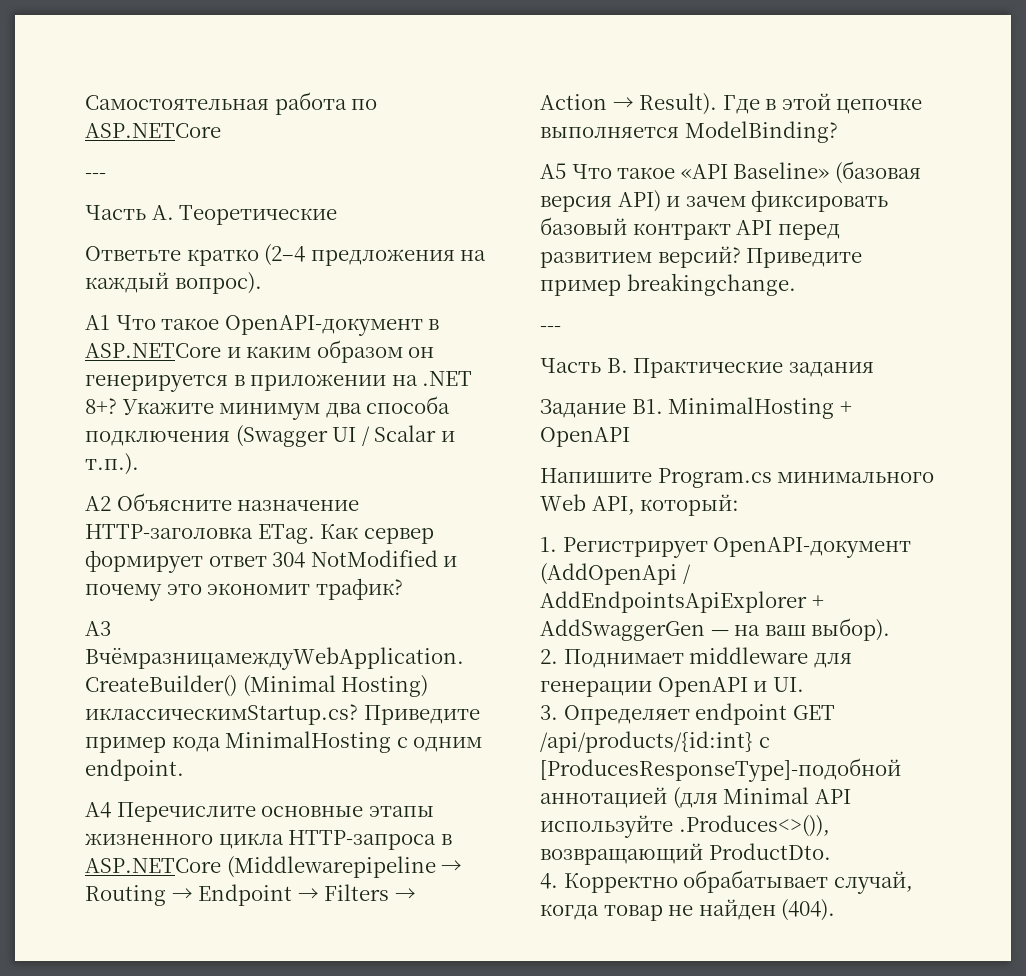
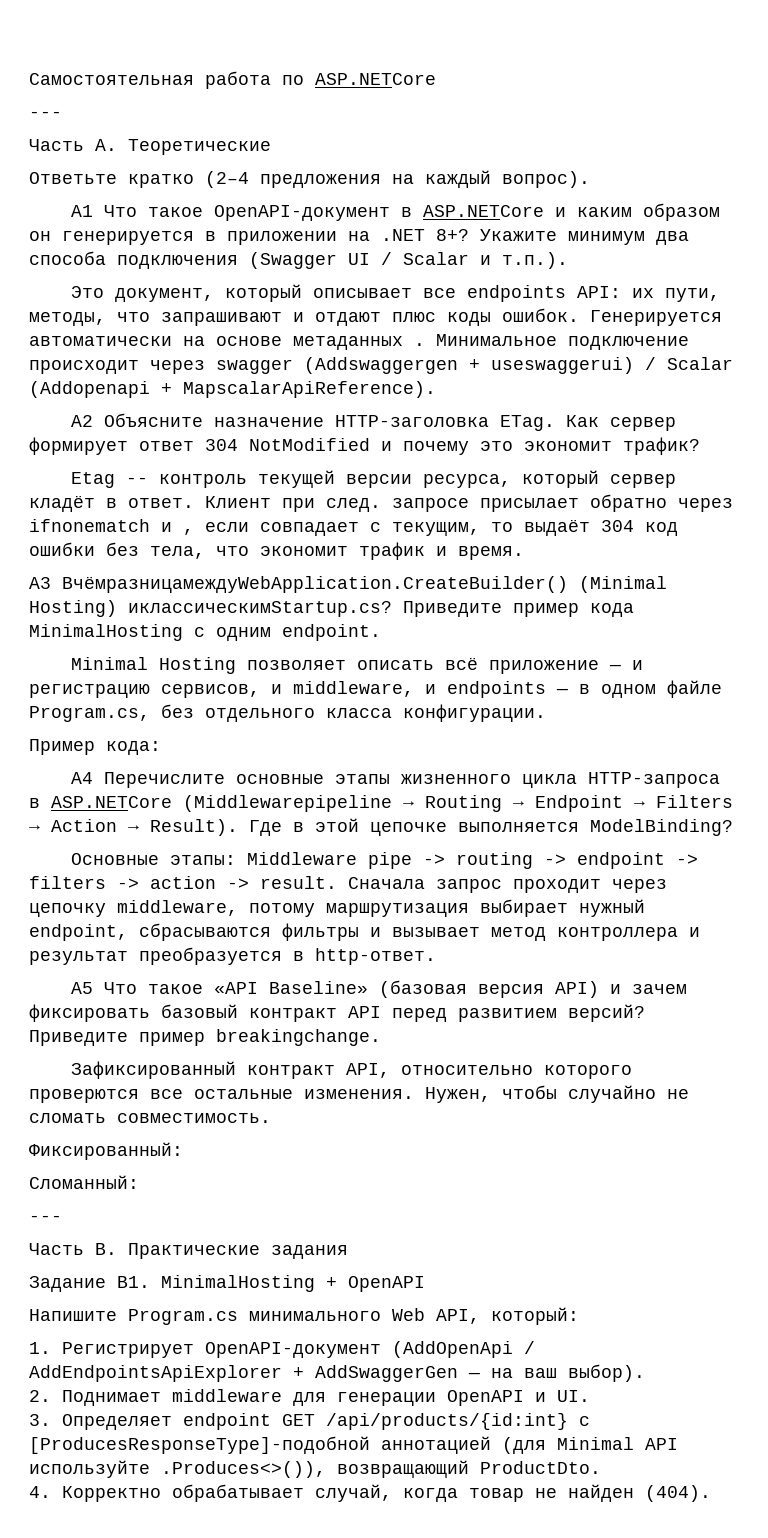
+ Это документ, который описывает все endpoints API: их пути, методы, что запрашивают и отдают плюс коды ошибок. Генерируется автоматически на основе метаданных . Минимальное подключение происходит через swagger (Addswaggergen + useswaggerui) / Scalar (Addopenapi + MapscalarApiReference).
+ Etag -- контроль текущей версии ресурса, который сервер кладёт в ответ. Клиент при след. запросе присылает обратно через ifnonematch и , если совпадает с текущим, то выдаёт 304 код ошибки без тела, что экономит трафик и время.
+ Minimal Hosting позволяет описать всё приложение — и регистрацию сервисов, и middleware, и endpoints — в одном файле Program.cs, без отдельного класса конфигурации.
+ Пример кода:
+ Основные этапы: Middleware pipe -> routing -> endpoint -> filters -> action -> result. Сначала запрос проходит через цепочку middleware, потому маршрутизация выбирает нужный endpoint, сбрасываются фильтры и вызывает метод контроллера и результат преобразуется в http-ответ.
+ Зафиксированный контракт API, относительно которого проверются все остальные изменения. Нужен, чтобы случайно не сломать совместимость.
+ Фиксированный:
+ Сломанный:

